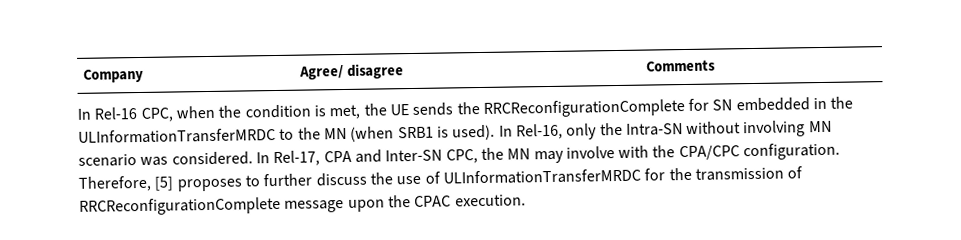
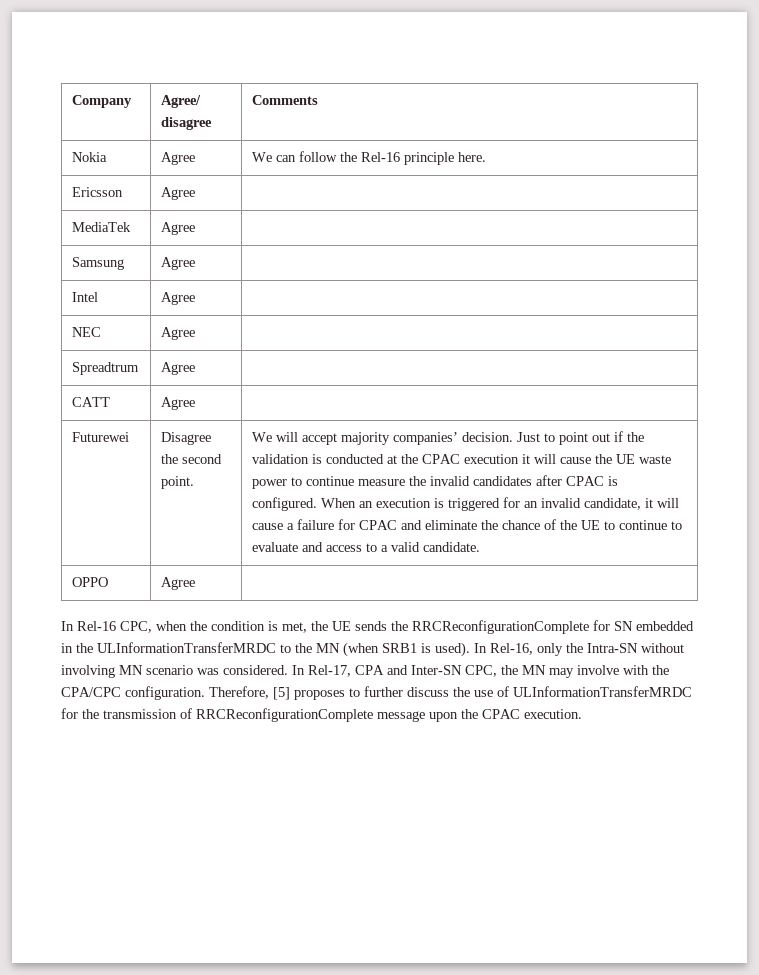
+ Nokia | Agree | We can follow the Rel-16 principle here.
+ Ericsson | Agree |
+ MediaTek | Agree |
+ Samsung | Agree |
+ Intel | Agree |
+ NEC | Agree |
+ Spreadtrum | Agree |
+ CATT | Agree |
+ Futurewei | Disagree the second point. | We will accept majority companies’ decision. Just to point out if the validation is conducted at the CPAC execution it will cause the UE waste power to continue measure the invalid candidates after CPAC is configured. When an execution is triggered for an invalid candidate, it will cause a failure for CPAC and eliminate the chance of the UE to continue to evaluate and access to a valid candidate.
+ OPPO | Agree |

